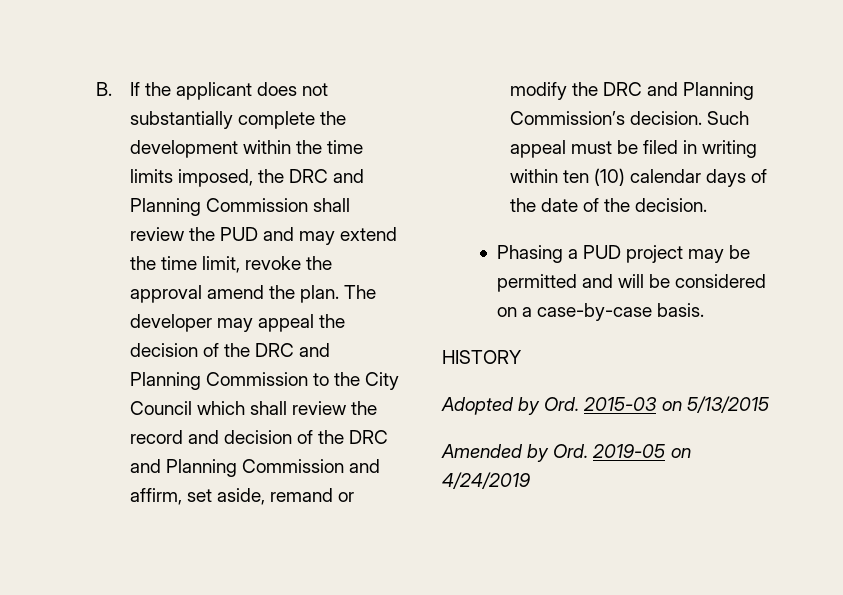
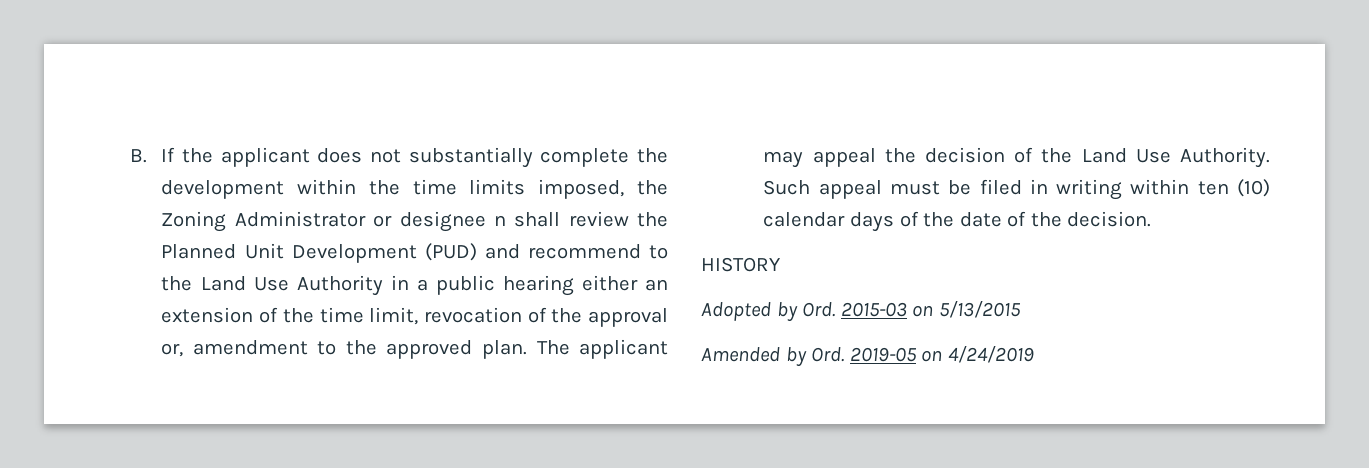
- B. If the applicant does not substantially complete the development within the time limits imposed, the DRC and Planning Commission shall review the PUD and may extend the time limit, revoke the approval amend the plan.
+ B. If the applicant does not substantially complete the development within the time limits imposed, the Zoning Administrator or designee n shall review the Planned Unit Development (PUD) and recommend to the Land Use Authority in a public hearing either an extension of the time limit, revocation of the approval or, amendment to the approved plan.
- The developer may appeal the decision of the DRC and Planning Commission to the City Council which shall review the record and decision of the DRC and Planning Commission and affirm, set aside, remand or modify the DRC and Planning Commission’s decision.
+ The applicant may appeal the decision of the Land Use Authority.
- Phasing a PUD project may be permitted and will be considered on a case-by-case basis.

